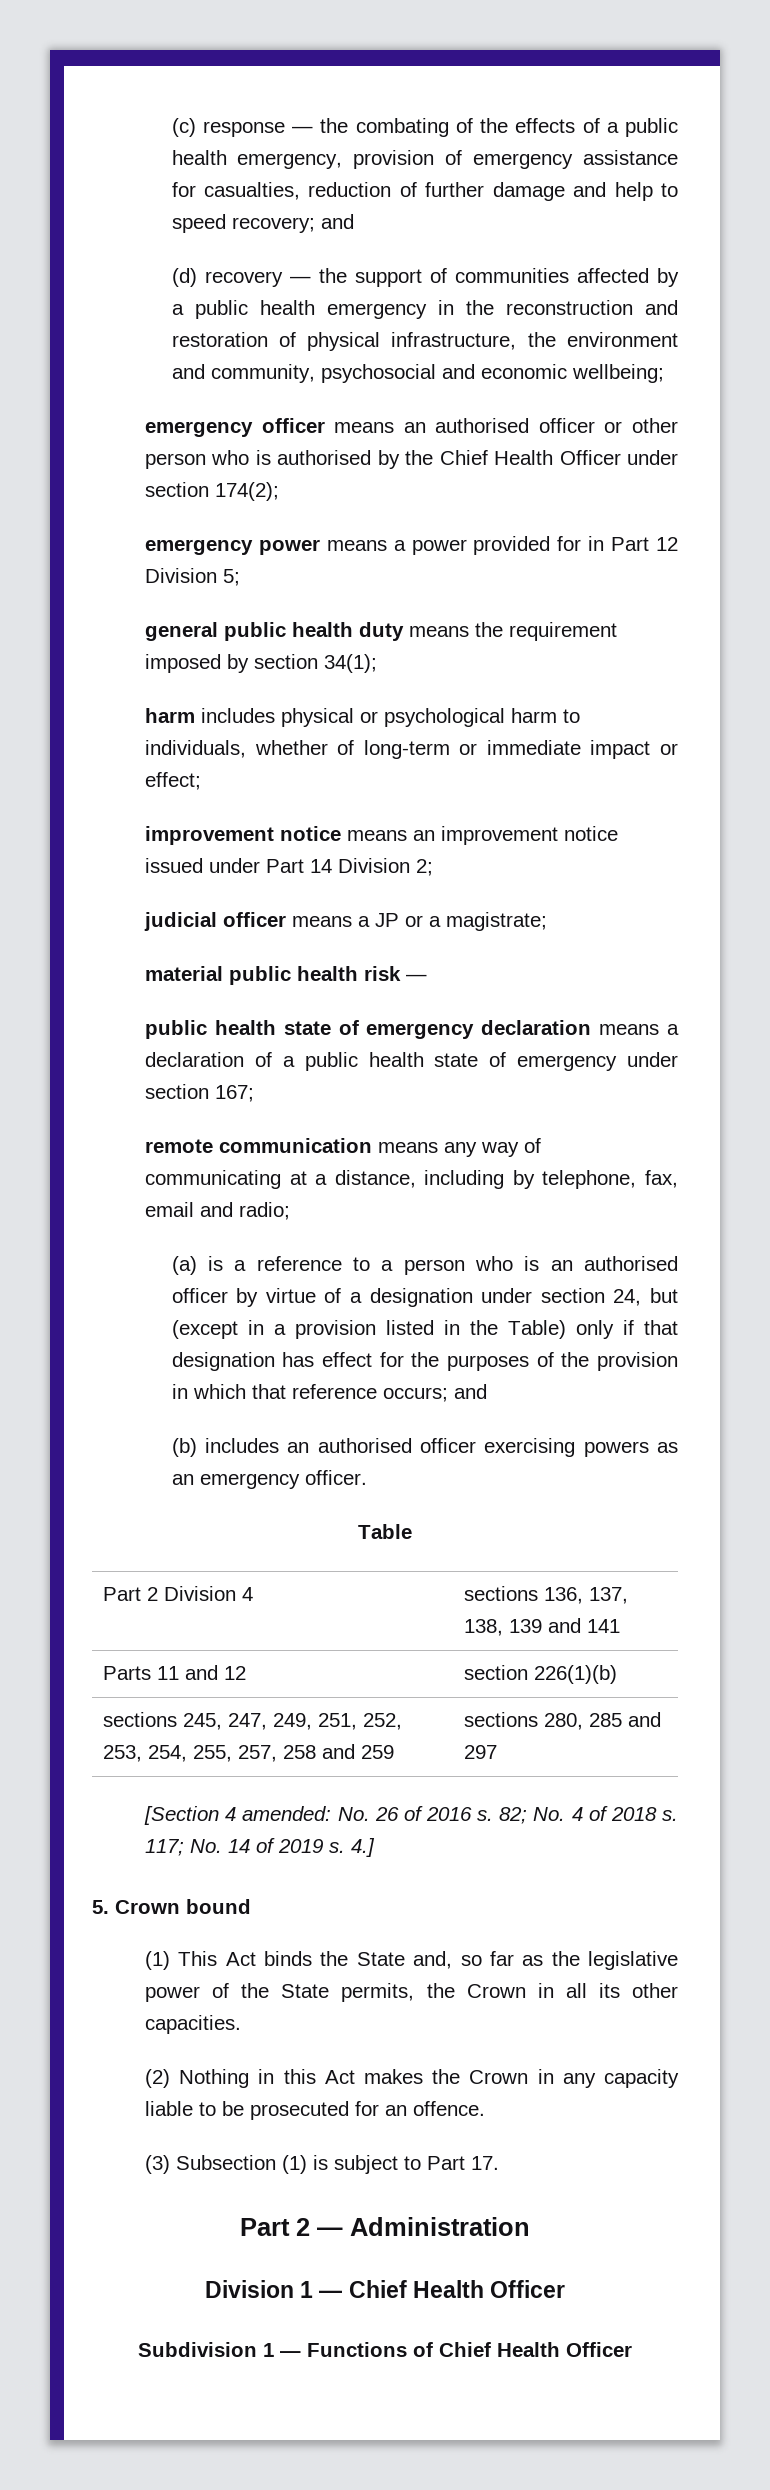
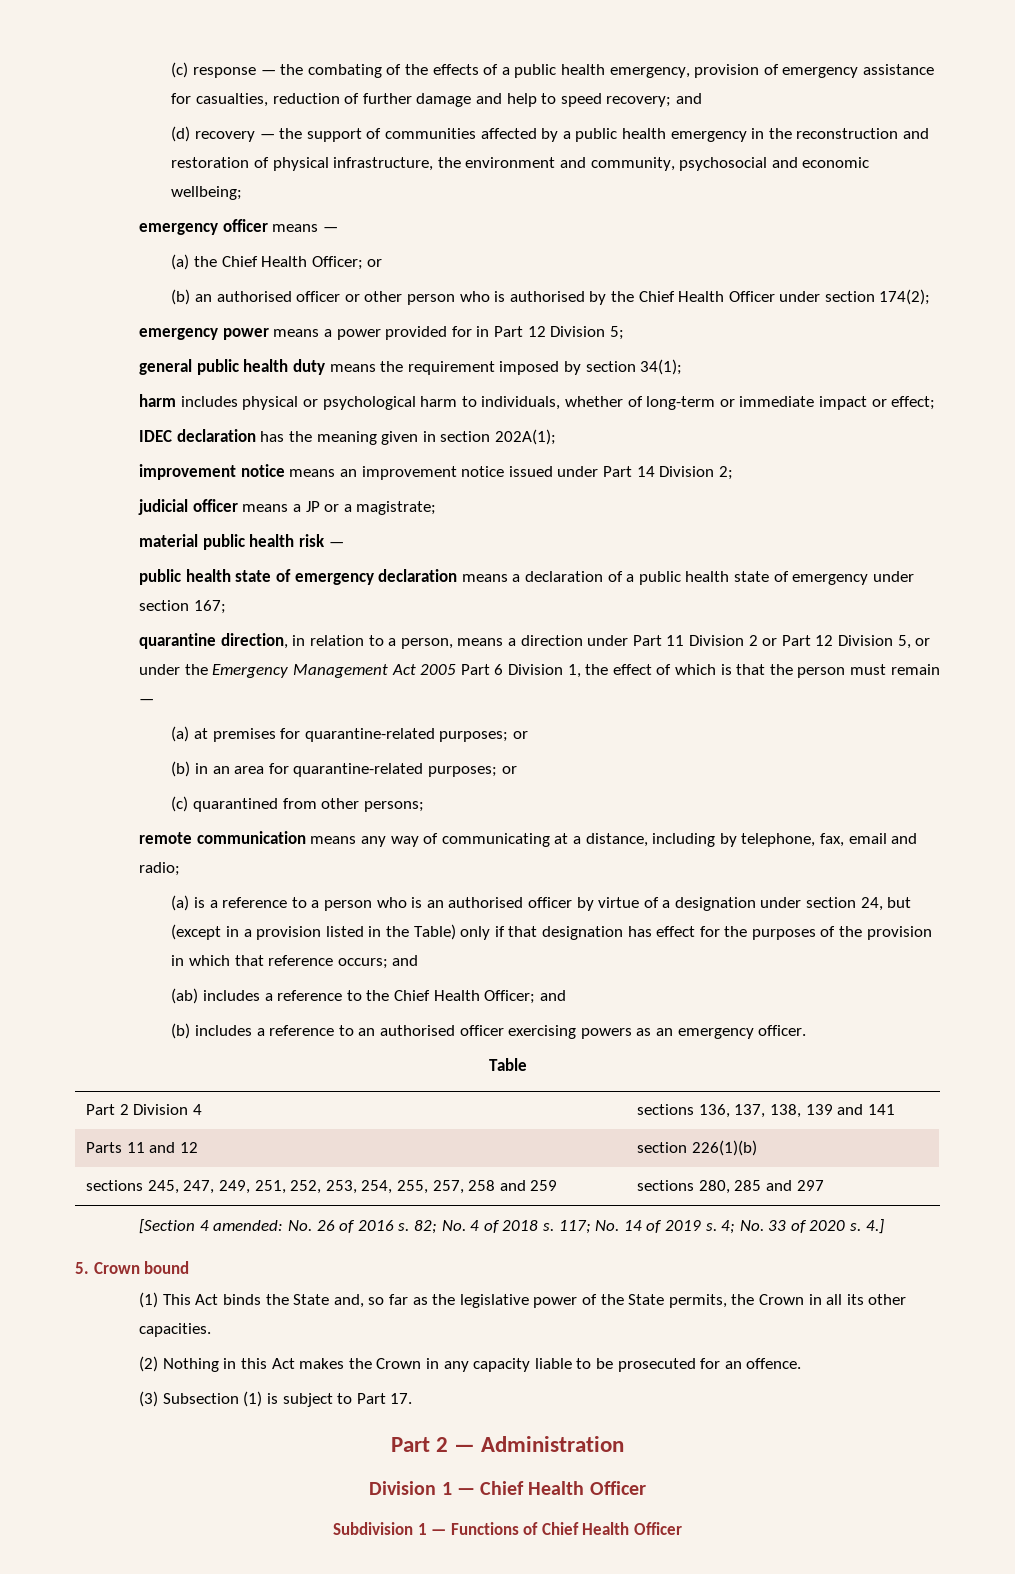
- emergency officer means an authorised officer or other person who is authorised by the Chief Health Officer under section 174(2);
+ emergency officer means —
+ (a) the Chief Health Officer; or
+ (b) an authorised officer or other person who is authorised by the Chief Health Officer under section 174(2);
+ IDEC declaration has the meaning given in section 202A(1);
+ quarantine direction, in relation to a person, means a direction under Part 11 Division 2 or Part 12 Division 5, or under the Emergency Management Act 2005 Part 6 Division 1, the effect of which is that the person must remain —
+ (a) at premises for quarantine-related purposes; or
+ (b) in an area for quarantine-related purposes; or
+ (c) quarantined from other persons;
+ (ab) includes a reference to the Chief Health Officer; and
- (b) includes an authorised officer exercising powers as an emergency officer.
+ (b) includes a reference to an authorised officer exercising powers as an emergency officer.
+ 4; No. 33 of 2020 s.

